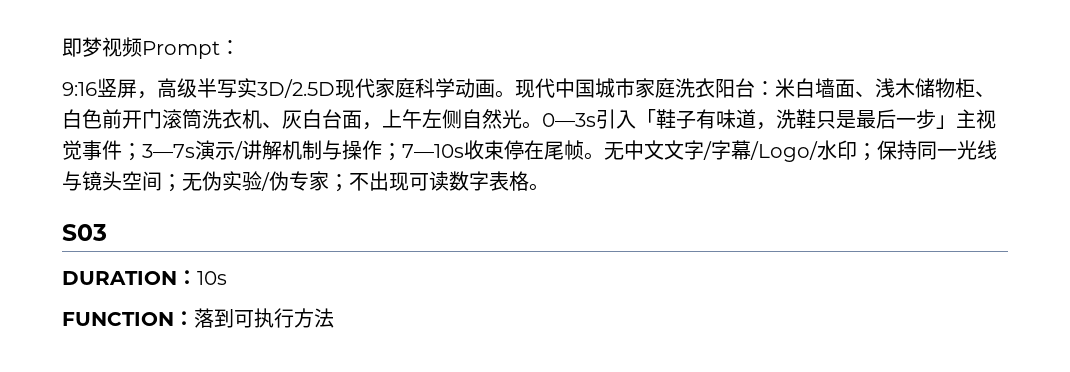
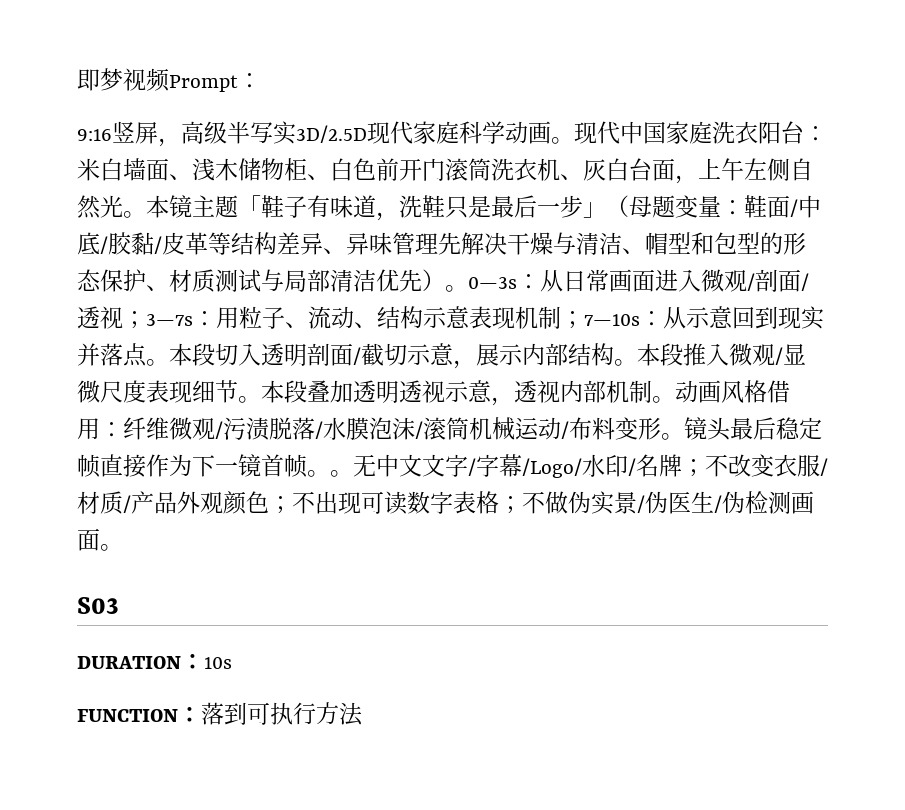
- 现代中国城市家庭洗衣阳台：米白墙面、浅木储物柜、白色前开门滚筒洗衣机、灰白台面，上午左侧自然光。
+ 现代中国家庭洗衣阳台：米白墙面、浅木储物柜、白色前开门滚筒洗衣机、灰白台面，上午左侧自然光。
- 0—3s引入「鞋子有味道，洗鞋只是最后一步」主视觉事件；3—7s演示/讲解机制与操作；7—10s收束停在尾帧。
+ 本镜主题「鞋子有味道，洗鞋只是最后一步」（母题变量：鞋面/中底/胶黏/皮革等结构差异、异味管理先解决干燥与清洁、帽型和包型的形态保护、材质测试与局部清洁优先）。0—3s：从日常画面进入微观/剖面/透视；3—7s：用粒子、流动、结构示意表现机制；7—10s：从示意回到现实并落点。本段切入透明剖面/截切示意，展示内部结构。本段推入微观/显微尺度表现细节。本段叠加透明透视示意，透视内部机制。动画风格借用：纤维微观/污渍脱落/水膜泡沫/滚筒机械运动/布料变形。镜头最后稳定帧直接作为下一镜首帧。。
- 无中文文字/字幕/Logo/水印；保持同一光线与镜头空间；无伪实验/伪专家；不出现可读数字表格。
+ 无中文文字/字幕/Logo/水印/名牌；不改变衣服/材质/产品外观颜色；不出现可读数字表格；不做伪实景/伪医生/伪检测画面。

